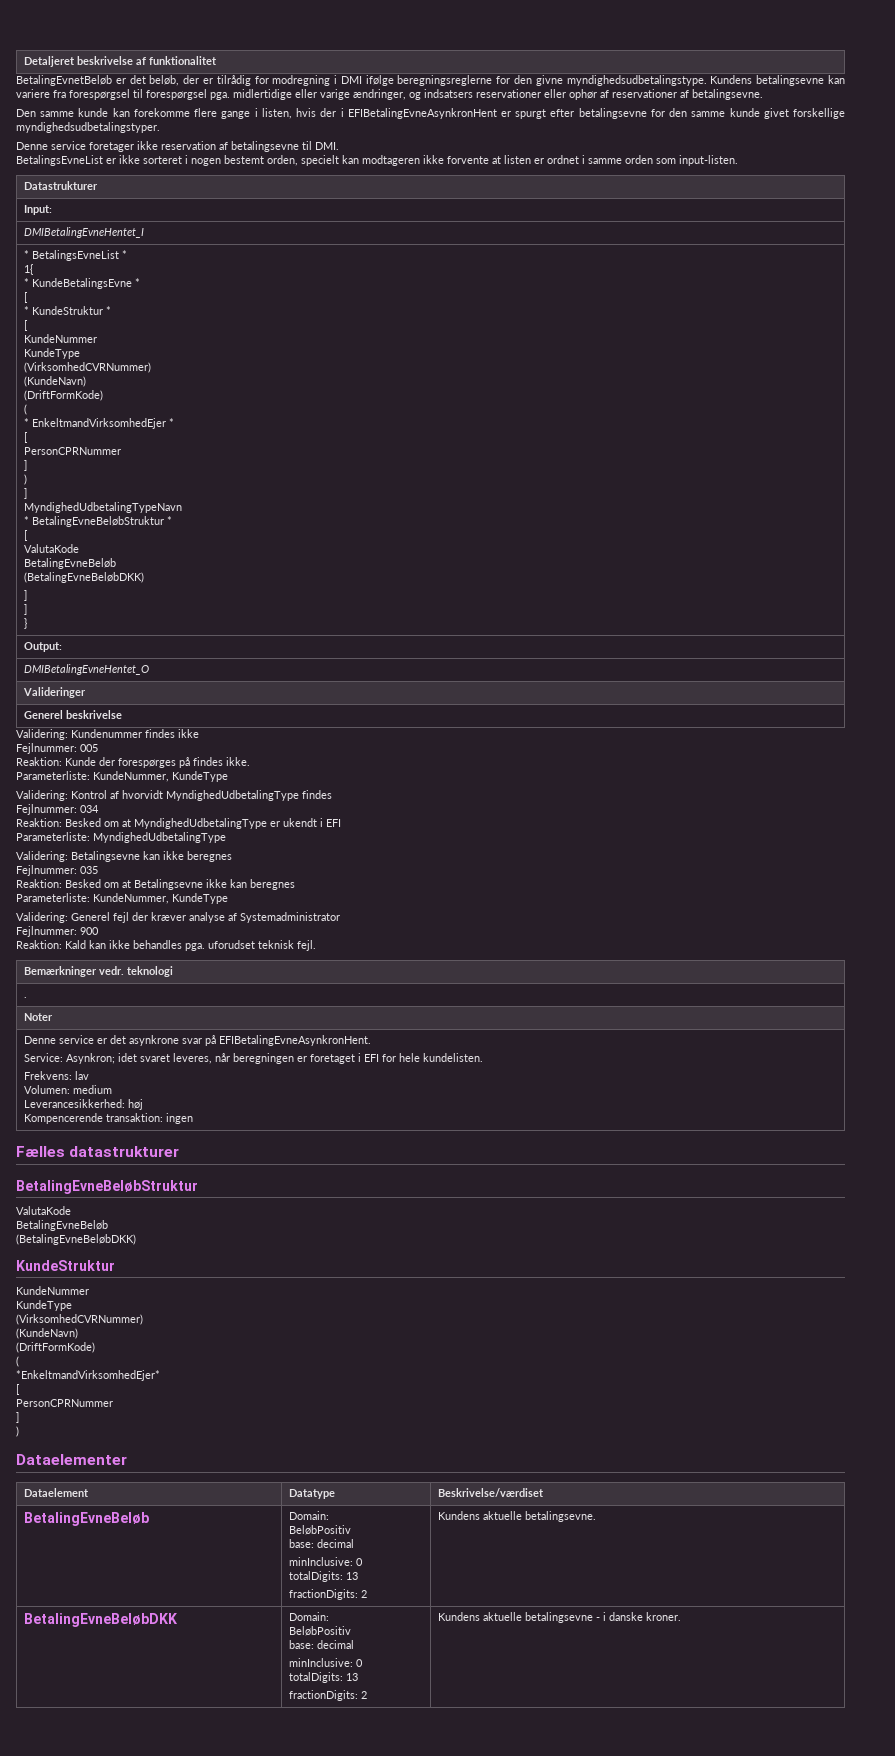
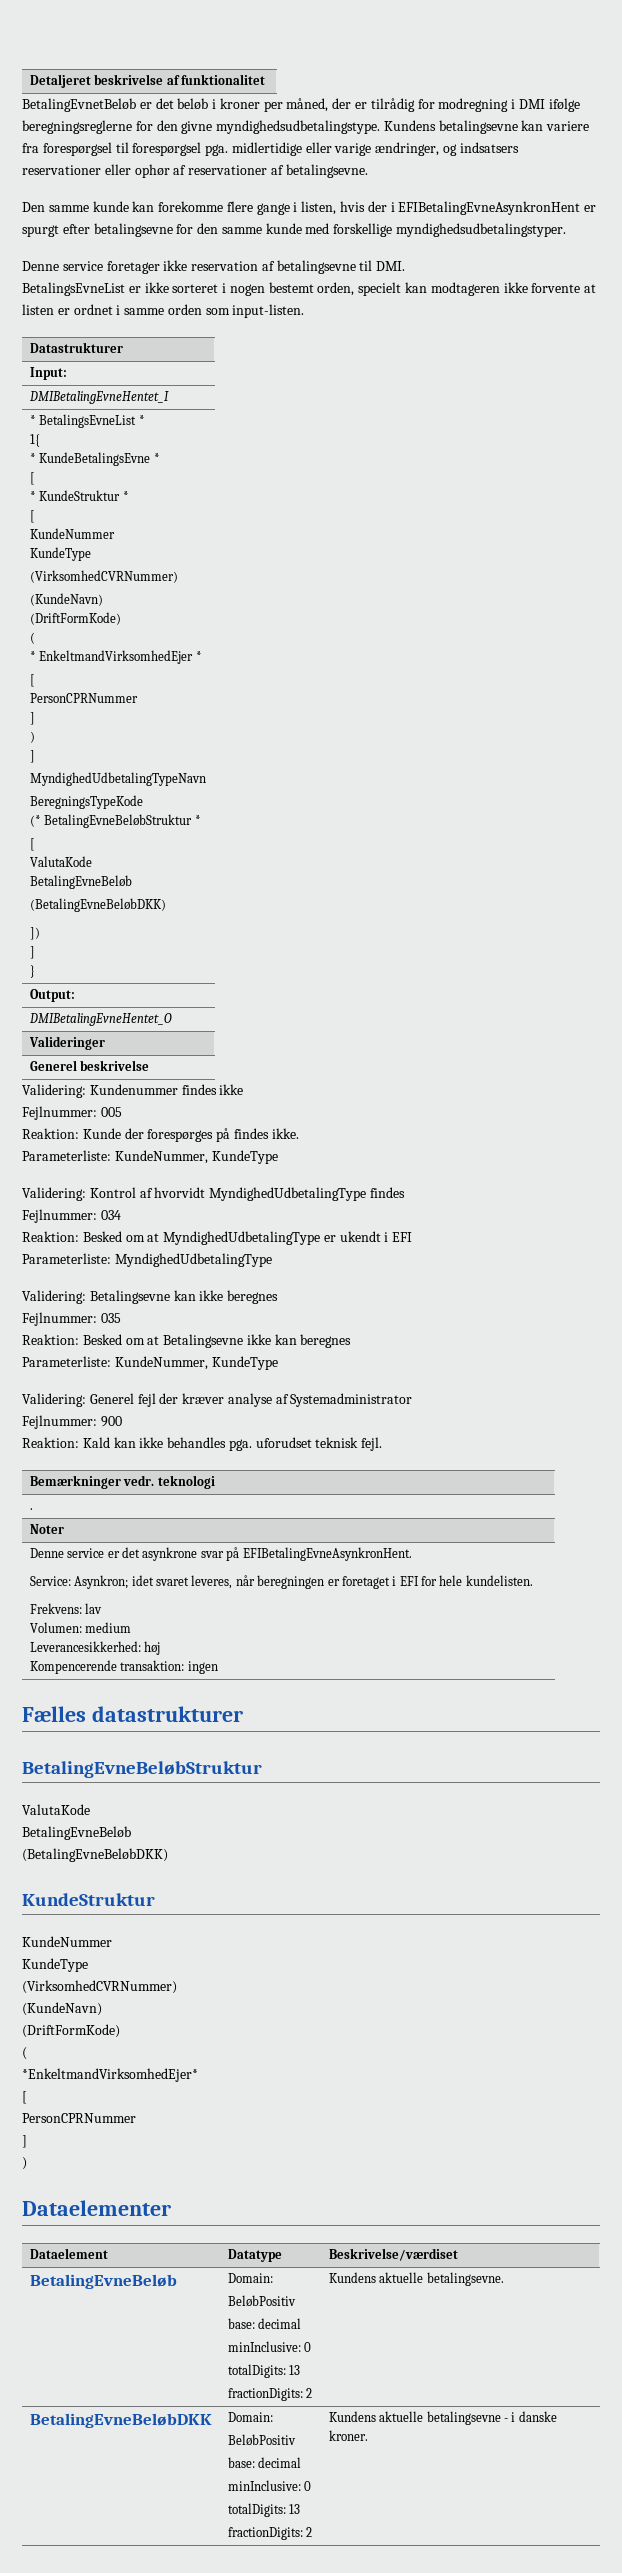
- BetalingEvnetBeløb er det beløb, der er tilrådig for modregning i DMI ifølge beregningsreglerne for den givne myndighedsudbetalingstype.
+ BetalingEvnetBeløb er det beløb i kroner per måned, der er tilrådig for modregning i DMI ifølge beregningsreglerne for den givne myndighedsudbetalingstype.
- Den samme kunde kan forekomme flere gange i listen, hvis der i EFIBetalingEvneAsynkronHent er spurgt efter betalingsevne for den samme kunde givet forskellige myndighedsudbetalingstyper.
+ Den samme kunde kan forekomme flere gange i listen, hvis der i EFIBetalingEvneAsynkronHent er spurgt efter betalingsevne for den samme kunde med forskellige myndighedsudbetalingstyper.
  * BetalingsEvneList *
  1{
  * KundeBetalingsEvne *
  [
  * KundeStruktur *
  [
  KundeNummer
  KundeType
  (VirksomhedCVRNummer)
  (KundeNavn)
  (DriftFormKode)
  (
  * EnkeltmandVirksomhedEjer *
  [
  PersonCPRNummer
  ]
  )
  ]
  MyndighedUdbetalingTypeNavn
- * BetalingEvneBeløbStruktur *
+ BeregningsTypeKode
+ (* BetalingEvneBeløbStruktur *
  [
  ValutaKode
  BetalingEvneBeløb
  (BetalingEvneBeløbDKK)
- ]
+ ])

